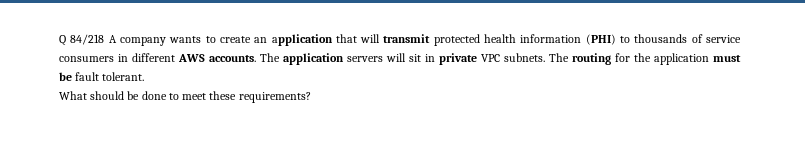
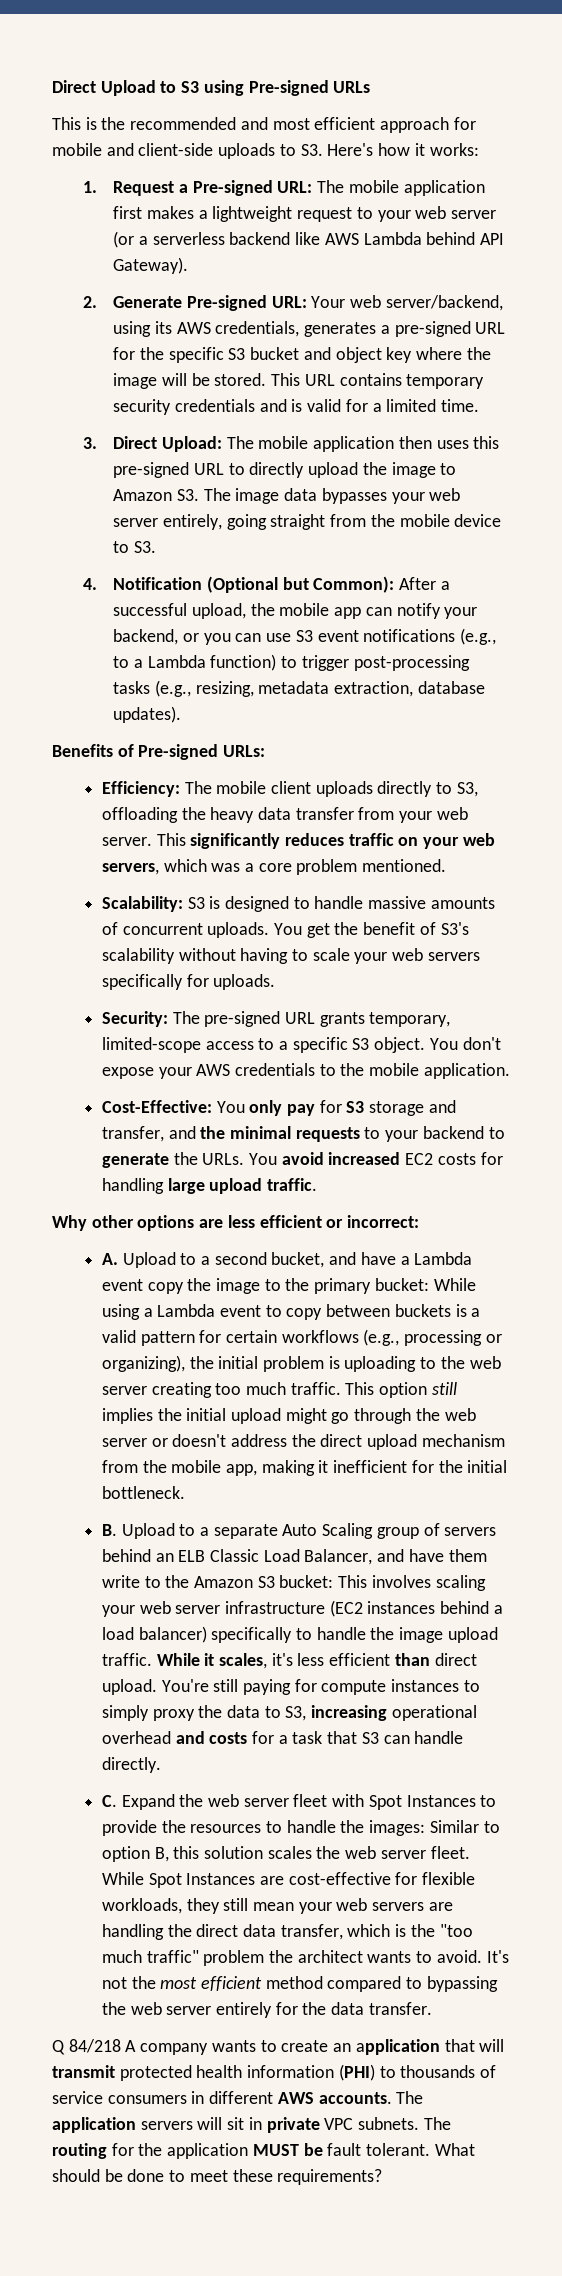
+ Direct Upload to S3 using Pre-signed URLs
+ This is the recommended and most efficient approach for mobile and client-side uploads to S3. Here's how it works:
+ 1. Request a Pre-signed URL: The mobile application first makes a lightweight request to your web server (or a serverless backend like AWS Lambda behind API Gateway).
+ 2. Generate Pre-signed URL: Your web server/backend, using its AWS credentials, generates a pre-signed URL for the specific S3 bucket and object key where the image will be stored. This URL contains temporary security credentials and is valid for a limited time.
+ 3. Direct Upload: The mobile application then uses this pre-signed URL to directly upload the image to Amazon S3. The image data bypasses your web server entirely, going straight from the mobile device to S3.
+ 4. Notification (Optional but Common): After a successful upload, the mobile app can notify your backend, or you can use S3 event notifications (e.g., to a Lambda function) to trigger post-processing tasks (e.g., resizing, metadata extraction, database updates).
+ Benefits of Pre-signed URLs:
+ Efficiency: The mobile client uploads directly to S3, offloading the heavy data transfer from your web server. This significantly reduces traffic on your web servers, which was a core problem mentioned.
+ Scalability: S3 is designed to handle massive amounts of concurrent uploads. You get the benefit of S3's scalability without having to scale your web servers specifically for uploads.
+ Security: The pre-signed URL grants temporary, limited-scope access to a specific S3 object. You don't expose your AWS credentials to the mobile application.
+ Cost-Effective: You only pay for S3 storage and transfer, and the minimal requests to your backend to generate the URLs. You avoid increased EC2 costs for handling large upload traffic.
+ Why other options are less efficient or incorrect:
+ A. Upload to a second bucket, and have a Lambda event copy the image to the primary bucket: While using a Lambda event to copy between buckets is a valid pattern for certain workflows (e.g., processing or organizing), the initial problem is uploading to the web server creating too much traffic. This option still implies the initial upload might go through the web server or doesn't address the direct upload mechanism from the mobile app, making it inefficient for the initial bottleneck.
+ B. Upload to a separate Auto Scaling group of servers behind an ELB Classic Load Balancer, and have them write to the Amazon S3 bucket: This involves scaling your web server infrastructure (EC2 instances behind a load balancer) specifically to handle the image upload traffic. While it scales, it's less efficient than direct upload. You're still paying for compute instances to simply proxy the data to S3, increasing operational overhead and costs for a task that S3 can handle directly.
+ C. Expand the web server fleet with Spot Instances to provide the resources to handle the images: Similar to option B, this solution scales the web server fleet. While Spot Instances are cost-effective for flexible workloads, they still mean your web servers are handling the direct data transfer, which is the "too much traffic" problem the architect wants to avoid. It's not the most efficient method compared to bypassing the web server entirely for the data transfer.
- The routing for the application must be fault tolerant.
- What should be done to meet these requirements?
+ The routing for the application MUST be fault tolerant. What should be done to meet these requirements?

